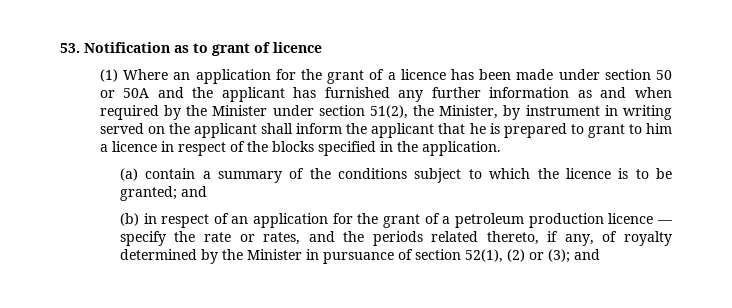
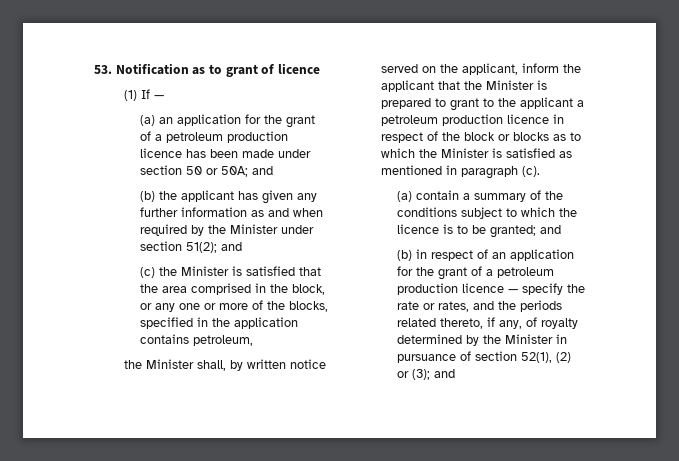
- (1) Where an application for the grant of a licence has been made under section 50 or 50A and the applicant has furnished any further information as and when required by the Minister under section 51(2), the Minister, by instrument in writing served on the applicant shall inform the applicant that he is prepared to grant to him a licence in respect of the blocks specified in the application.
+ (1) If —
+ (a) an application for the grant of a petroleum production licence has been made under section 50 or 50A; and
+ (b) the applicant has given any further information as and when required by the Minister under section 51(2); and
+ (c) the Minister is satisfied that the area comprised in the block, or any one or more of the blocks, specified in the application contains petroleum,
+ the Minister shall, by written notice served on the applicant, inform the applicant that the Minister is prepared to grant to the applicant a petroleum production licence in respect of the block or blocks as to which the Minister is satisfied as mentioned in paragraph (c).

